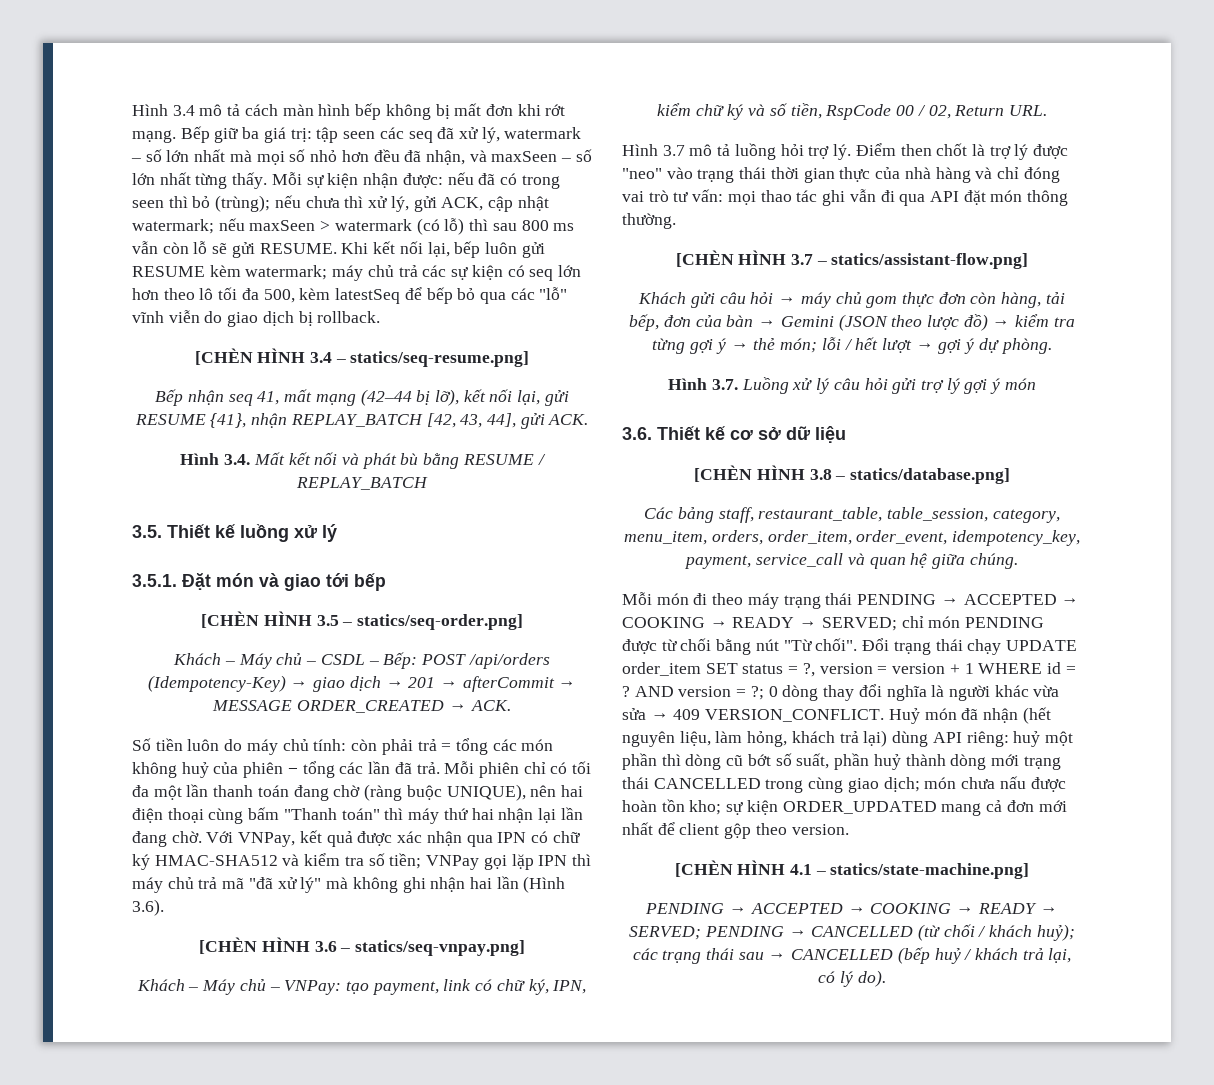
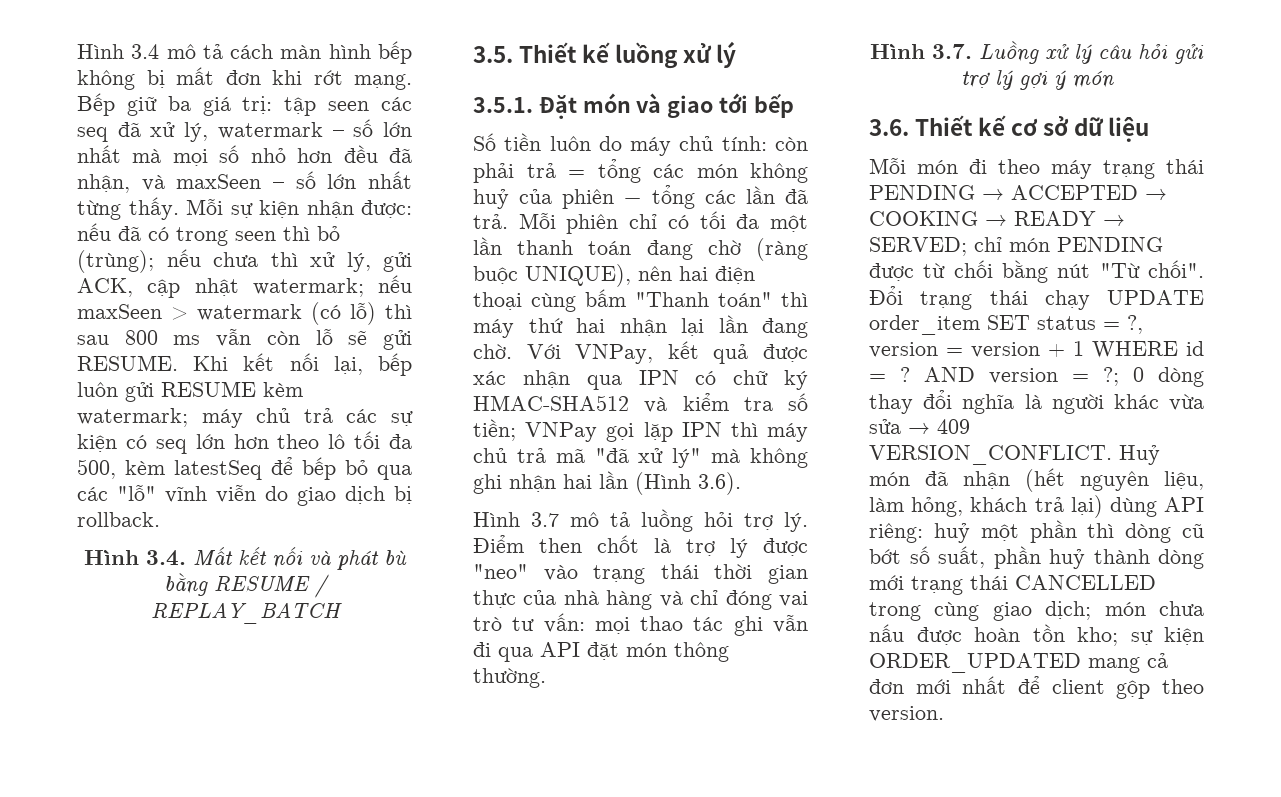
- [CHÈN HÌNH 3.4 – statics/seq-resume.png]
- Bếp nhận seq 41, mất mạng (42–44 bị lỡ), kết nối lại, gửi RESUME {41}, nhận REPLAY_BATCH [42, 43, 44], gửi ACK.
- [CHÈN HÌNH 3.5 – statics/seq-order.png]
- Khách – Máy chủ – CSDL – Bếp: POST /api/orders (Idempotency-Key) → giao dịch → 201 → afterCommit → MESSAGE ORDER_CREATED → ACK.
- [CHÈN HÌNH 3.6 – statics/seq-vnpay.png]
- Khách – Máy chủ – VNPay: tạo payment, link có chữ ký, IPN, kiểm chữ ký và số tiền, RspCode 00 / 02, Return URL.
- [CHÈN HÌNH 3.7 – statics/assistant-flow.png]
- Khách gửi câu hỏi → máy chủ gom thực đơn còn hàng, tải bếp, đơn của bàn → Gemini (JSON theo lược đồ) → kiểm tra từng gợi ý → thẻ món; lỗi / hết lượt → gợi ý dự phòng.
- [CHÈN HÌNH 3.8 – statics/database.png]
- Các bảng staff, restaurant_table, table_session, category, menu_item, orders, order_item, order_event, idempotency_key, payment, service_call và quan hệ giữa chúng.
- [CHÈN HÌNH 4.1 – statics/state-machine.png]
- PENDING → ACCEPTED → COOKING → READY → SERVED; PENDING → CANCELLED (từ chối / khách huỷ); các trạng thái sau → CANCELLED (bếp huỷ / khách trả lại, có lý do).

